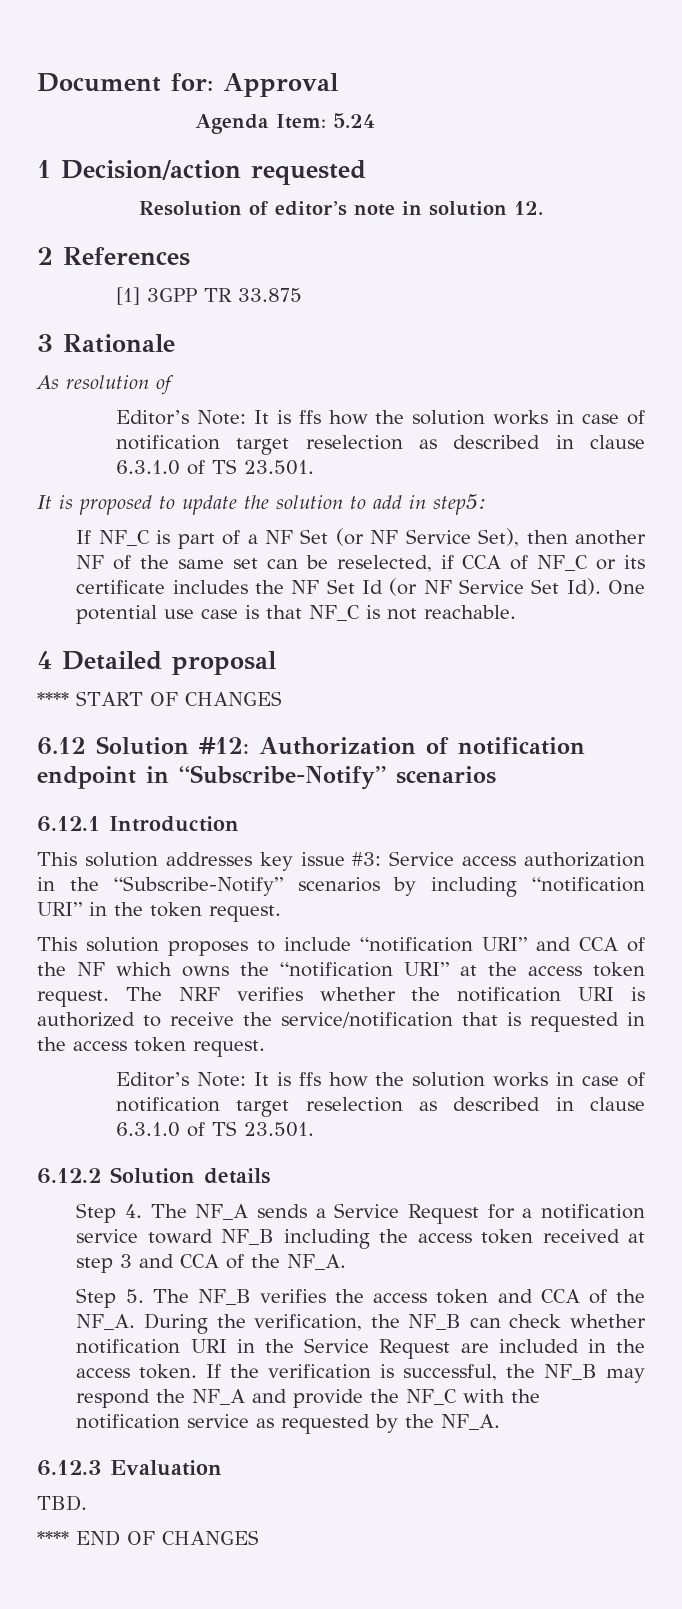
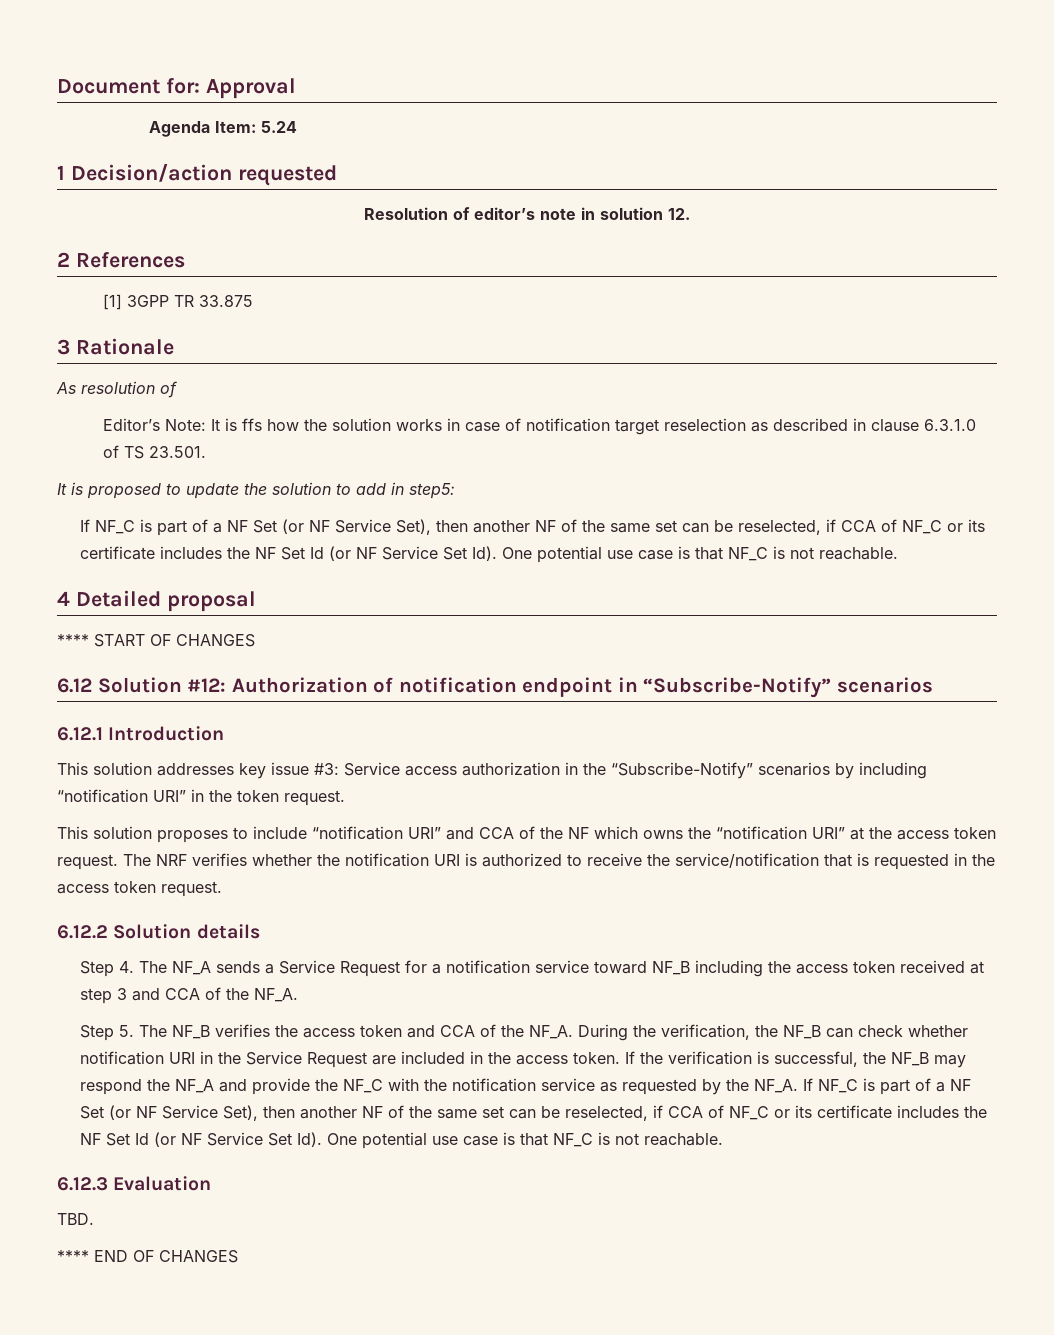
  The NRF verifies whether the notification URI is authorized to receive the service/notification that is requested in the access token request.
- Editor’s Note: It is ffs how the solution works in case of notification target reselection as described in clause 6.3.1.0 of TS 23.501.
- If the verification is successful, the NF_B may respond the NF_A and provide the NF_C with the notification service as requested by the NF_A.
+ If the verification is successful, the NF_B may respond the NF_A and provide the NF_C with the notification service as requested by the NF_A. If NF_C is part of a NF Set (or NF Service Set), then another NF of the same set can be reselected, if CCA of NF_C or its certificate includes the NF Set Id (or NF Service Set Id). One potential use case is that NF_C is not reachable.

